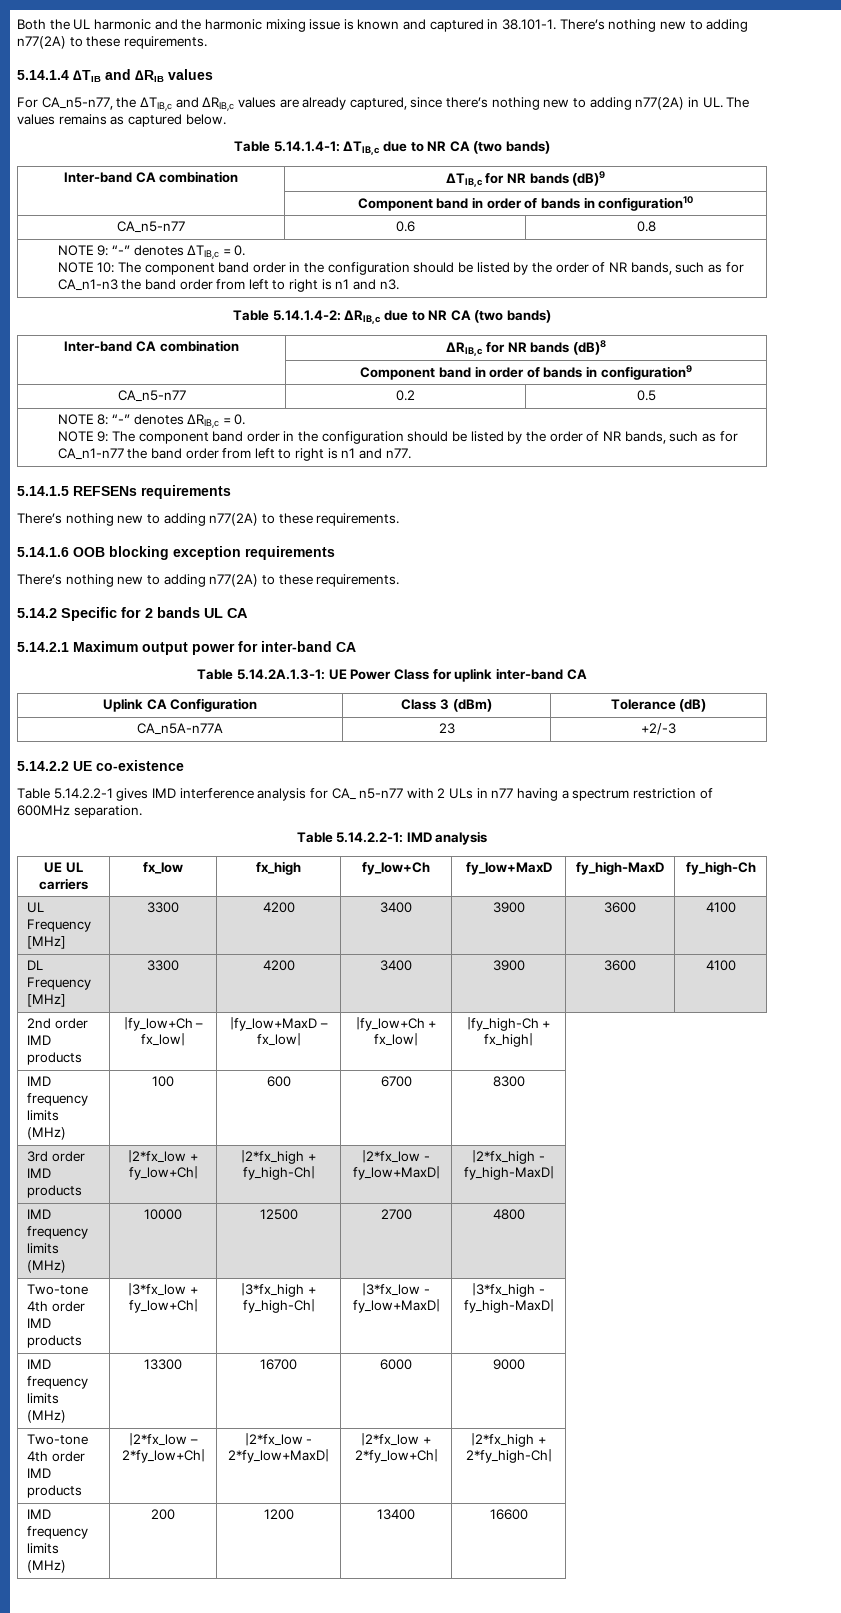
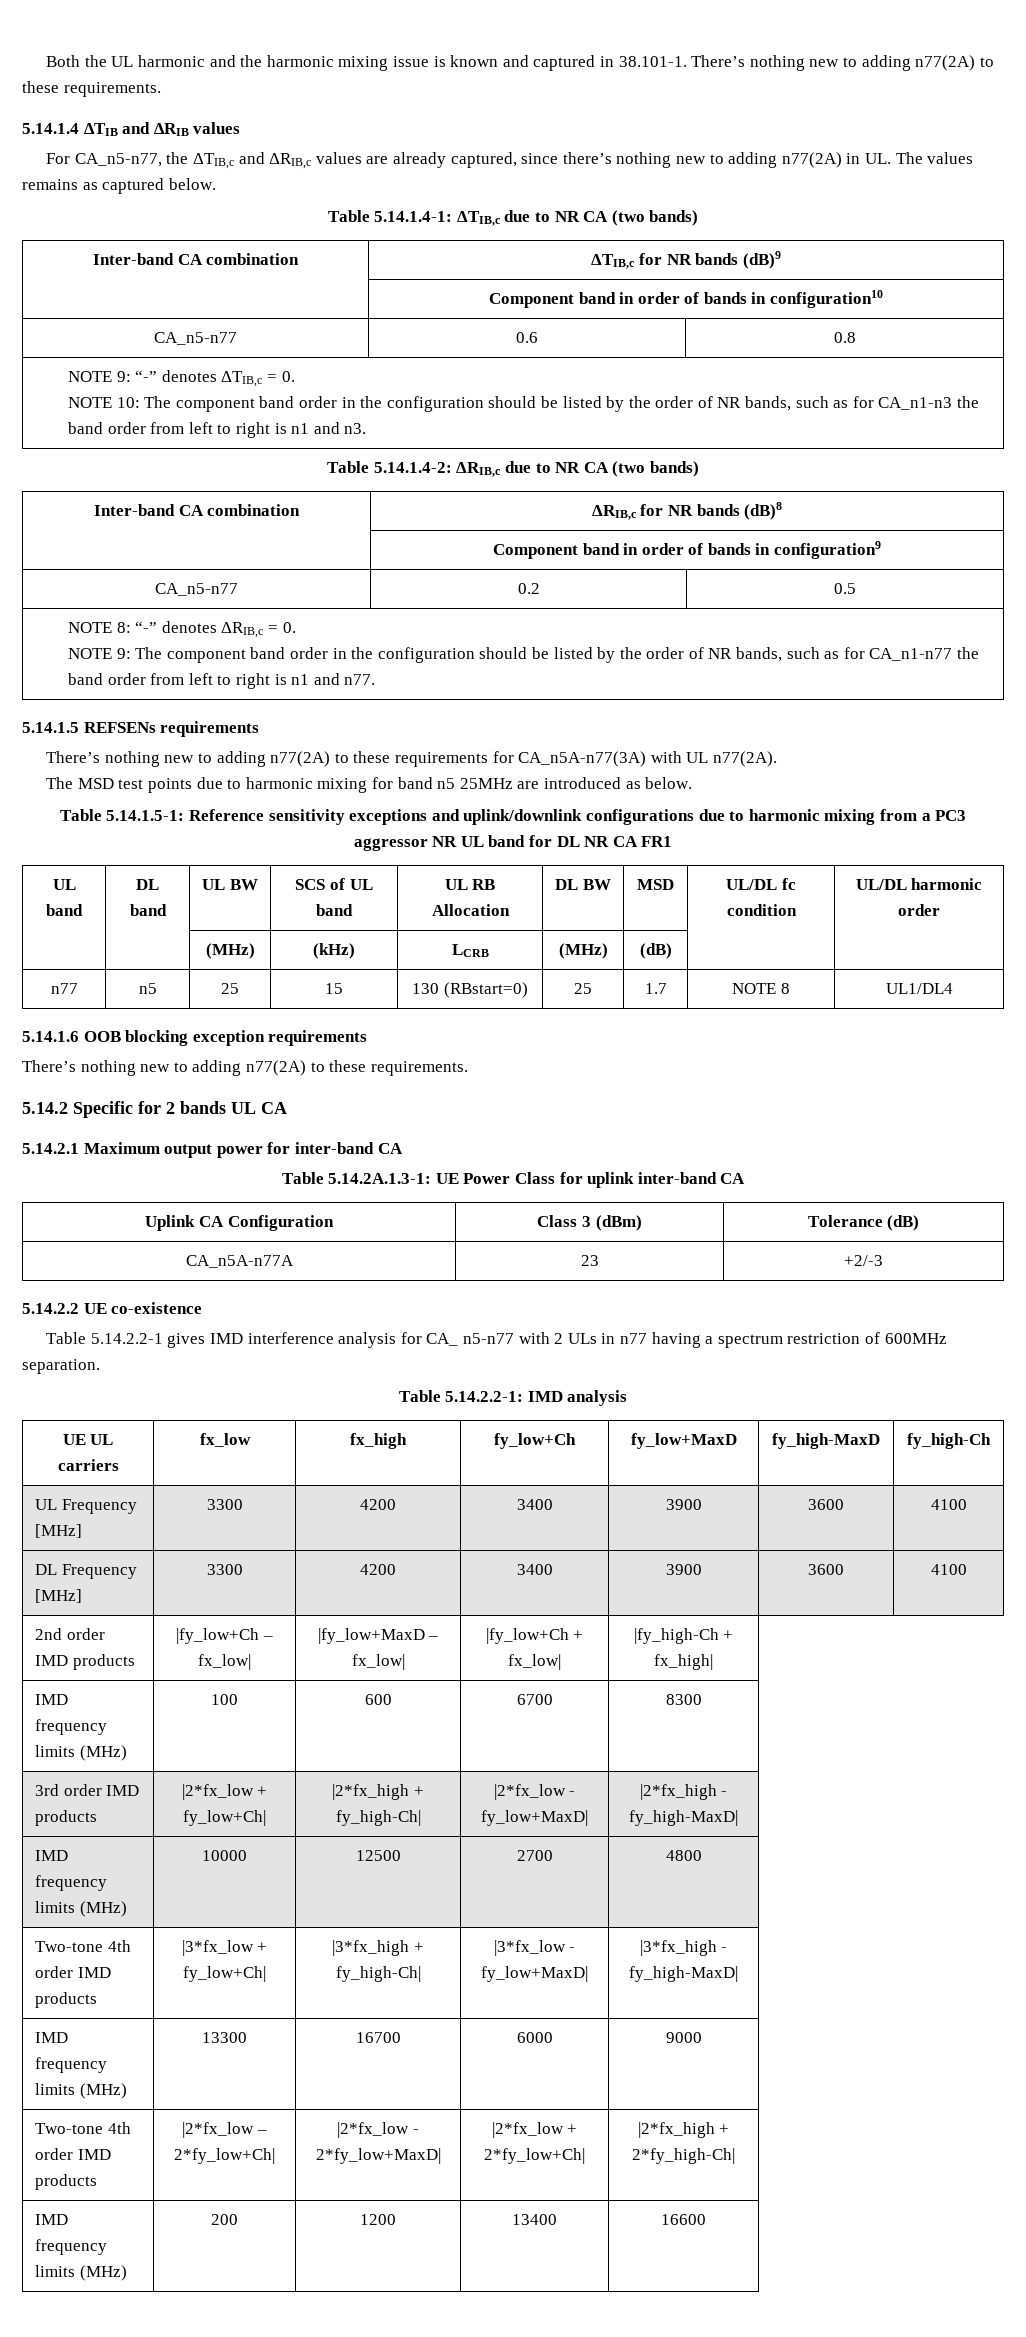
  5.14.1.5 REFSENs requirements
- There’s nothing new to adding n77(2A) to these requirements.
+ There’s nothing new to adding n77(2A) to these requirements for CA_n5A-n77(3A) with UL n77(2A).
+ The MSD test points due to harmonic mixing for band n5 25MHz are introduced as below.
+ Table 5.14.1.5-1: Reference sensitivity exceptions and uplink/downlink configurations due to harmonic mixing from a PC3 aggressor NR UL band for DL NR CA FR1
+ UL band | DL band | UL BW | SCS of UL band | UL RB Allocation | DL BW | MSD | UL/DL fc condition | UL/DL harmonic order
+ | | (MHz) | (kHz) | LCRB | (MHz) | (dB) | |
+ n77 | n5 | 25 | 15 | 130 (RBstart=0) | 25 | 1.7 | NOTE 8 | UL1/DL4

